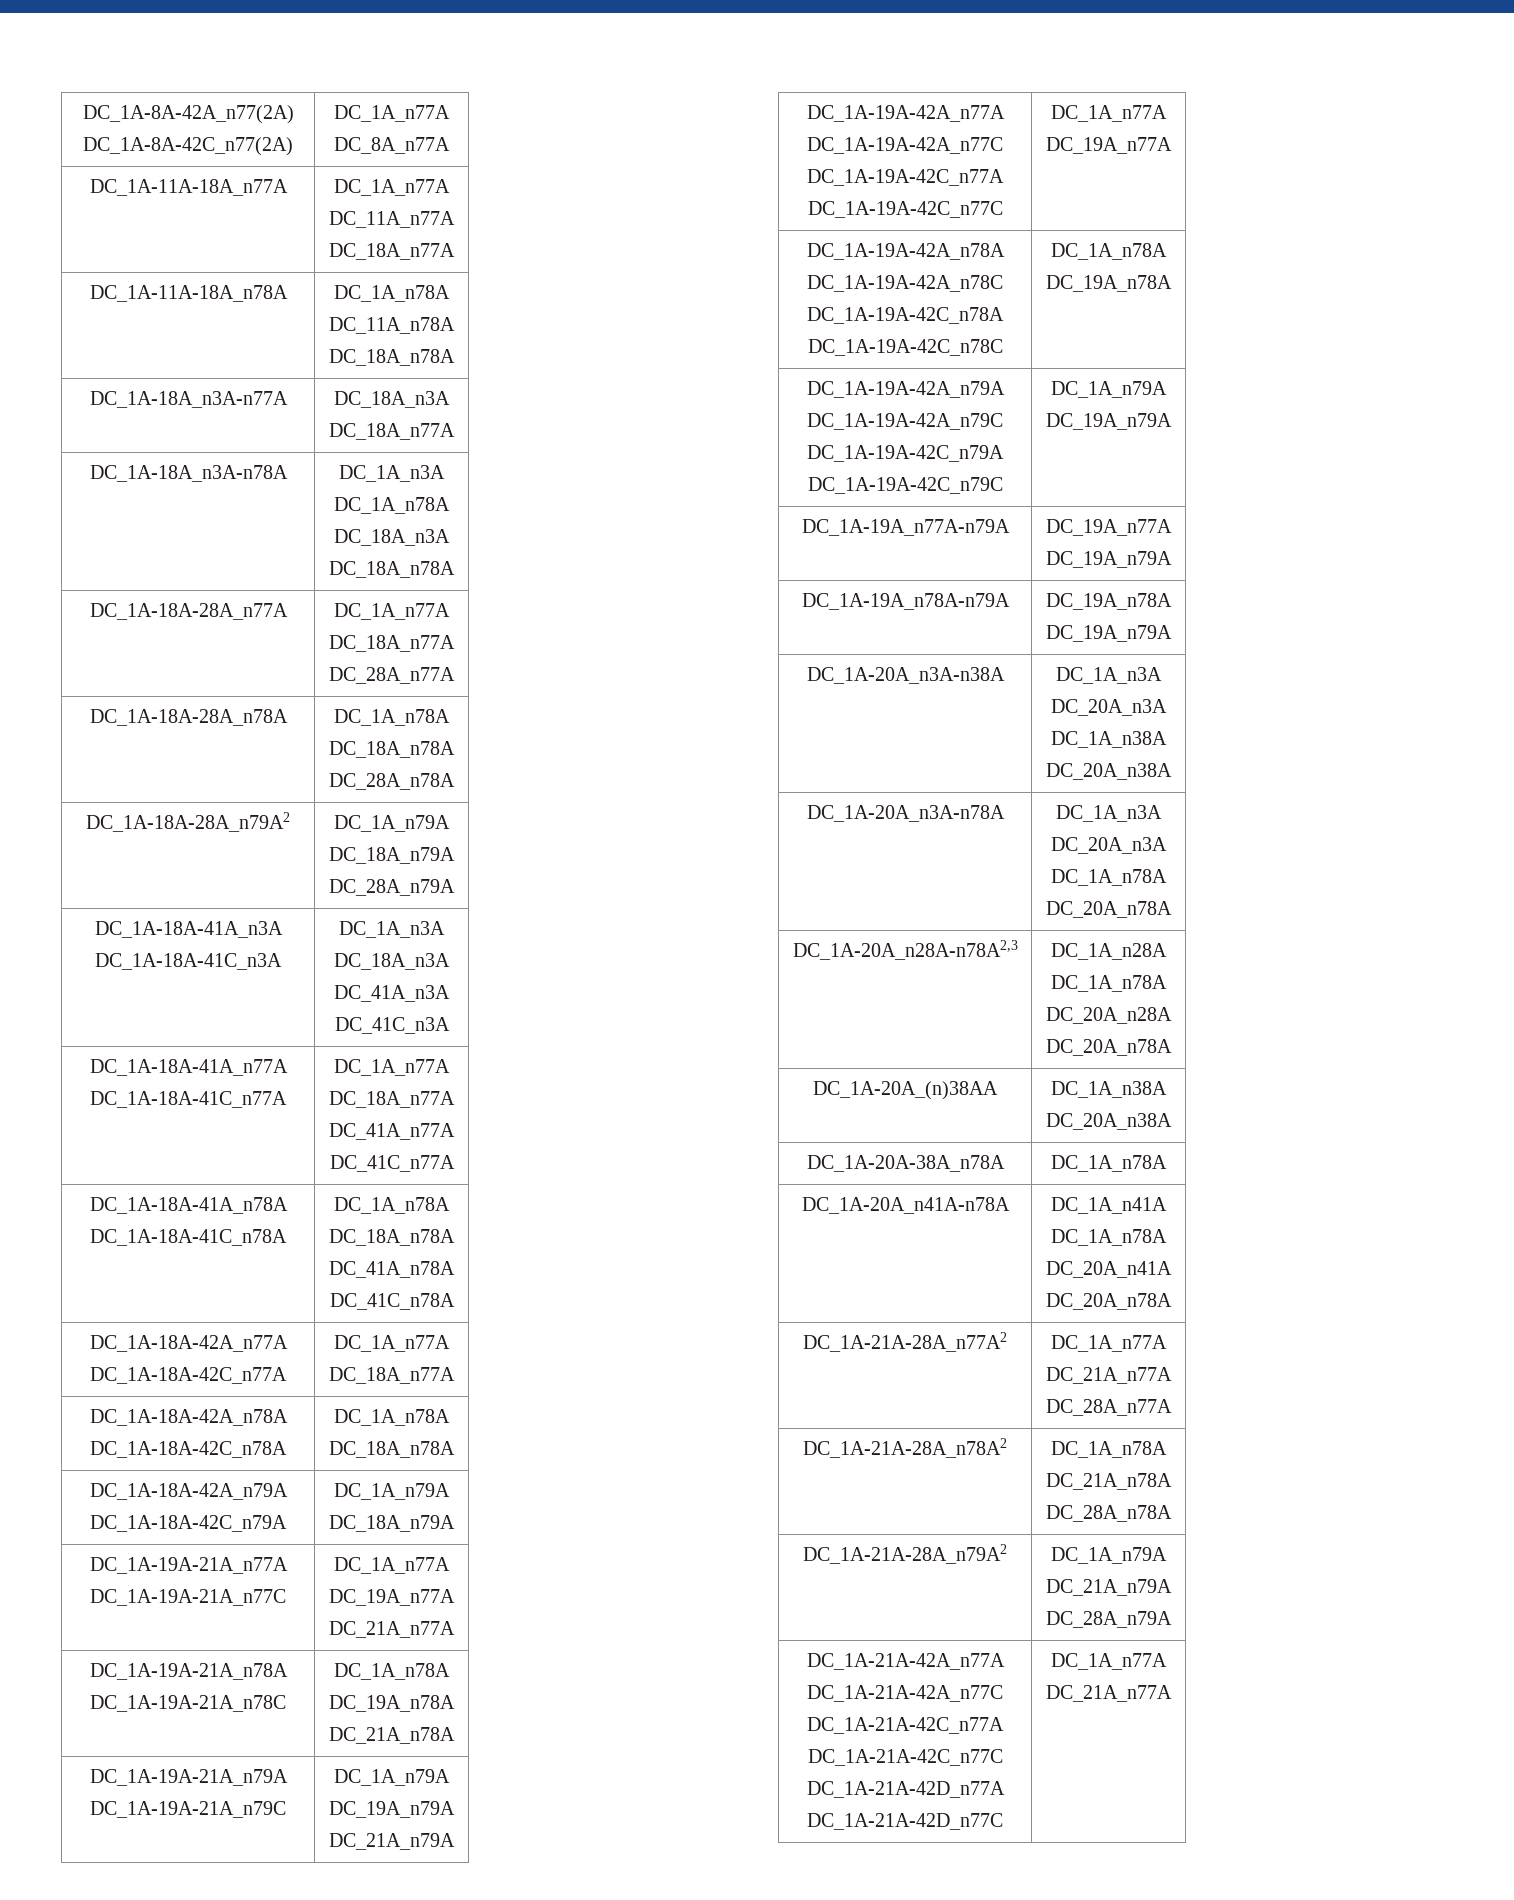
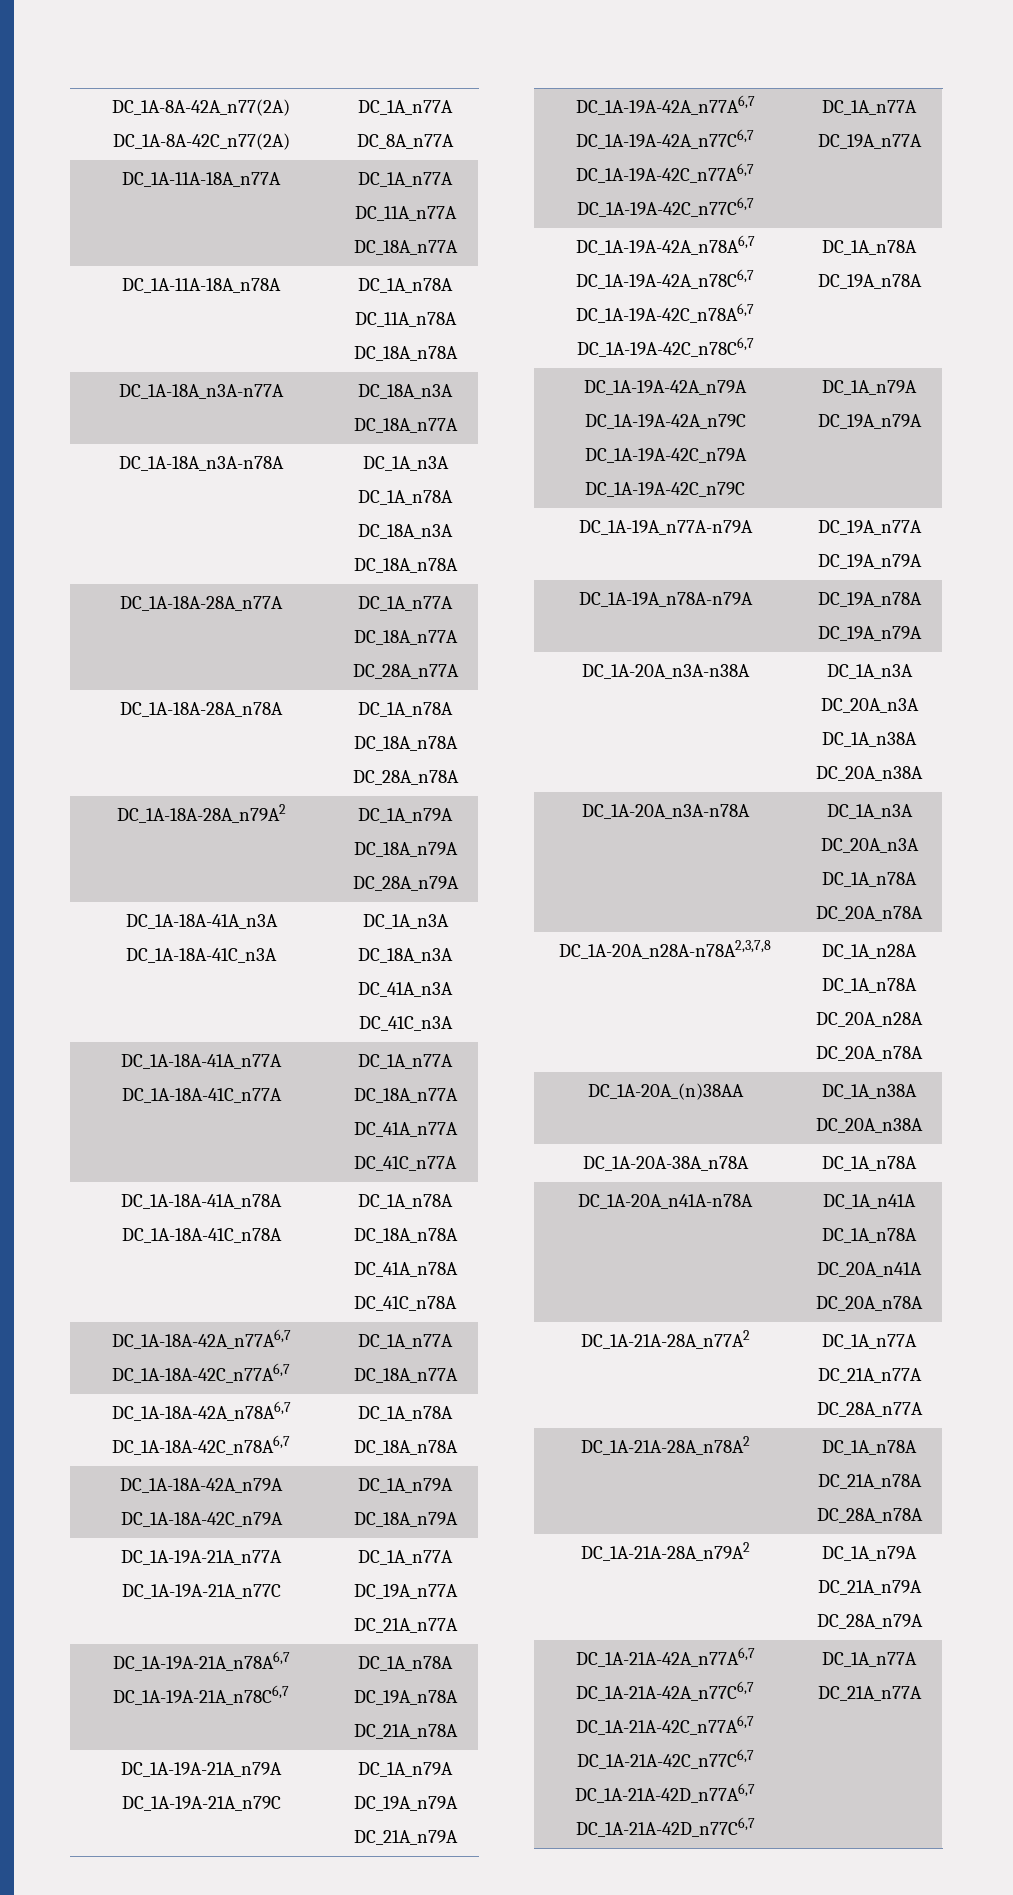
- DC_1A-18A-42A_n77A
- DC_1A-18A-42C_n77A | DC_1A_n77A
+ DC_1A-18A-42A_n77A6,7
+ DC_1A-18A-42C_n77A6,7 | DC_1A_n77A
  DC_18A_n77A
- DC_1A-18A-42A_n78A
- DC_1A-18A-42C_n78A | DC_1A_n78A
+ DC_1A-18A-42A_n78A6,7
+ DC_1A-18A-42C_n78A6,7 | DC_1A_n78A
- DC_1A-19A-21A_n78A
- DC_1A-19A-21A_n78C | DC_1A_n78A
+ DC_1A-19A-21A_n78A6,7
+ DC_1A-19A-21A_n78C6,7 | DC_1A_n78A
- DC_1A-19A-42A_n77A
- DC_1A-19A-42A_n77C
- DC_1A-19A-42C_n77A
- DC_1A-19A-42C_n77C | DC_1A_n77A
+ DC_1A-19A-42A_n77A6,7
+ DC_1A-19A-42A_n77C6,7
+ DC_1A-19A-42C_n77A6,7
+ DC_1A-19A-42C_n77C6,7 | DC_1A_n77A
  DC_19A_n77A
- DC_1A-19A-42A_n78A
- DC_1A-19A-42A_n78C
- DC_1A-19A-42C_n78A
- DC_1A-19A-42C_n78C | DC_1A_n78A
+ DC_1A-19A-42A_n78A6,7
+ DC_1A-19A-42A_n78C6,7
+ DC_1A-19A-42C_n78A6,7
+ DC_1A-19A-42C_n78C6,7 | DC_1A_n78A
- DC_1A-20A_n28A-n78A2,3 | DC_1A_n28A
+ DC_1A-20A_n28A-n78A2,3,7,8 | DC_1A_n28A
- DC_1A-21A-42A_n77A
- DC_1A-21A-42A_n77C
- DC_1A-21A-42C_n77A
- DC_1A-21A-42C_n77C
- DC_1A-21A-42D_n77A
- DC_1A-21A-42D_n77C | DC_1A_n77A
+ DC_1A-21A-42A_n77A6,7
+ DC_1A-21A-42A_n77C6,7
+ DC_1A-21A-42C_n77A6,7
+ DC_1A-21A-42C_n77C6,7
+ DC_1A-21A-42D_n77A6,7
+ DC_1A-21A-42D_n77C6,7 | DC_1A_n77A

